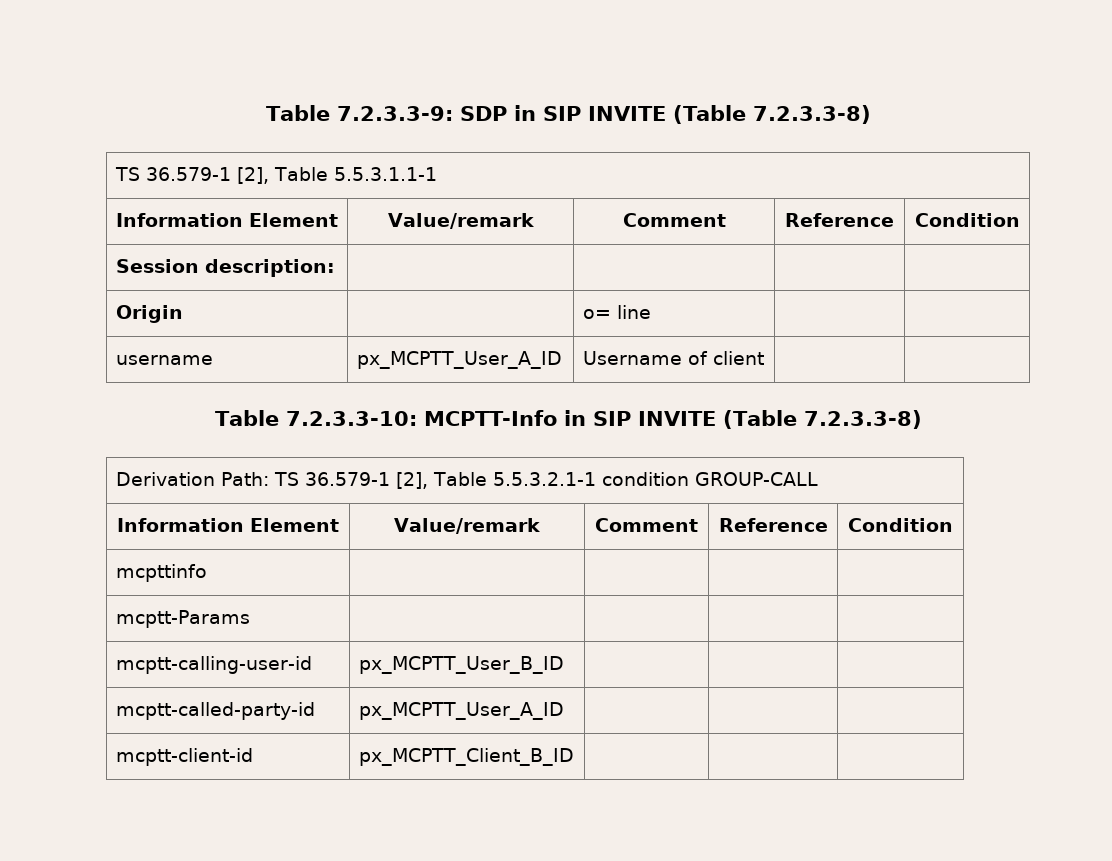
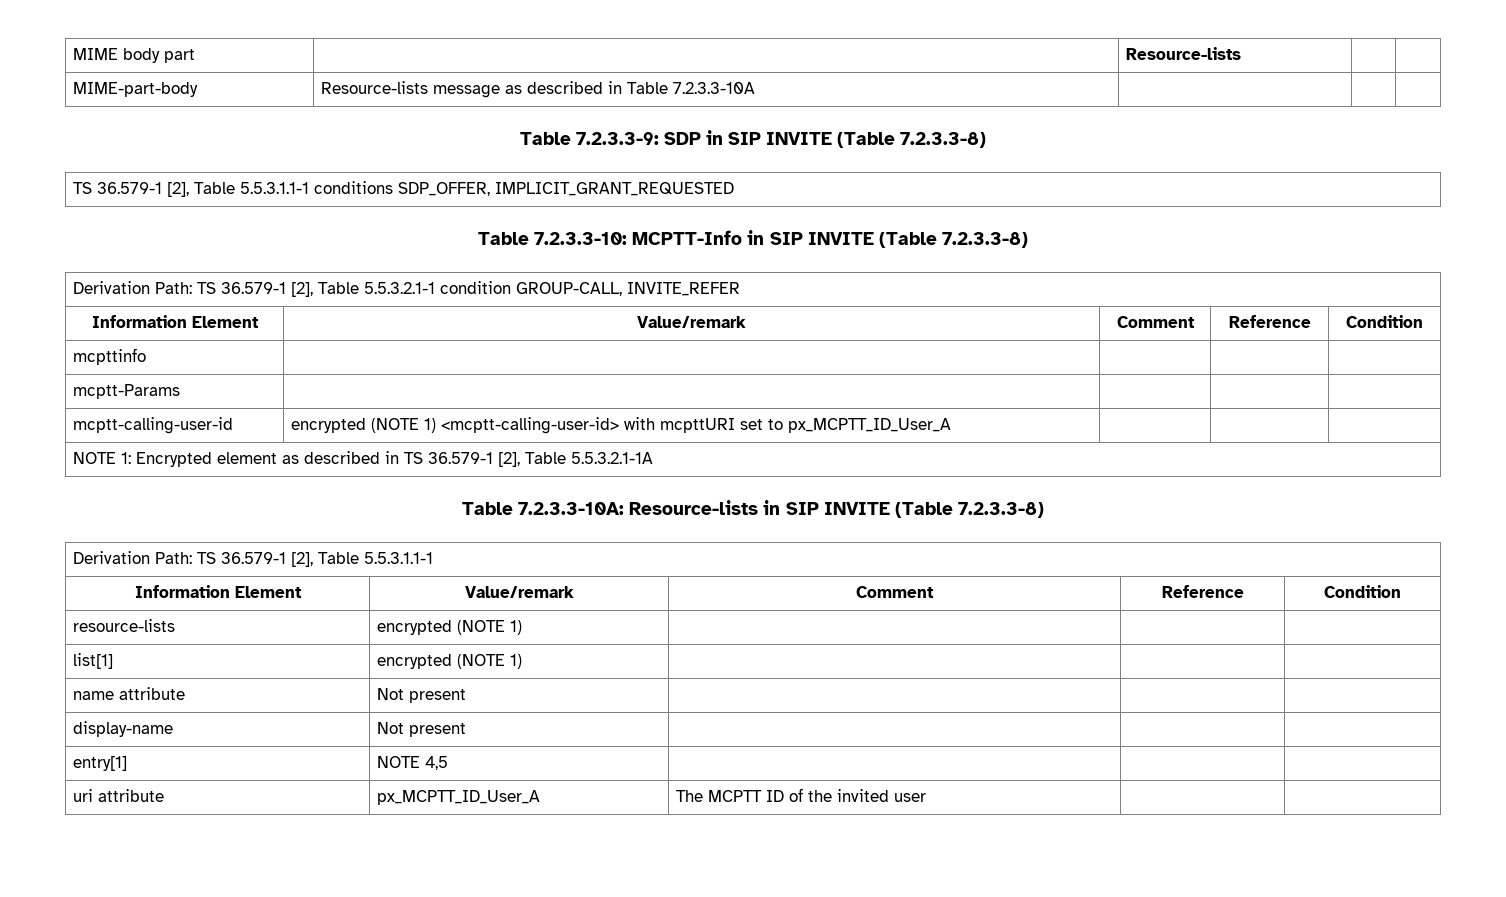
+ MIME body part | | Resource-lists | |
+ MIME-part-body | Resource-lists message as described in Table 7.2.3.3-10A | | |
- TS 36.579-1 [2], Table 5.5.3.1.1-1
- Information Element | Value/remark | Comment | Reference | Condition
- Session description: | | | |
- Origin | | o= line | |
- username | px_MCPTT_User_A_ID | Username of client | |
+ TS 36.579-1 [2], Table 5.5.3.1.1-1 conditions SDP_OFFER, IMPLICIT_GRANT_REQUESTED
- Derivation Path: TS 36.579-1 [2], Table 5.5.3.2.1-1 condition GROUP-CALL
+ Derivation Path: TS 36.579-1 [2], Table 5.5.3.2.1-1 condition GROUP-CALL, INVITE_REFER
- mcptt-calling-user-id | px_MCPTT_User_B_ID | | |
- mcptt-called-party-id | px_MCPTT_User_A_ID | | |
- mcptt-client-id | px_MCPTT_Client_B_ID | | |
+ mcptt-calling-user-id | encrypted (NOTE 1) <mcptt-calling-user-id> with mcpttURI set to px_MCPTT_ID_User_A | | |
+ NOTE 1: Encrypted element as described in TS 36.579-1 [2], Table 5.5.3.2.1-1A
+ Table 7.2.3.3-10A: Resource-lists in SIP INVITE (Table 7.2.3.3-8)
+ Derivation Path: TS 36.579-1 [2], Table 5.5.3.1.1-1
+ Information Element | Value/remark | Comment | Reference | Condition
+ resource-lists | encrypted (NOTE 1) | | |
+ list[1] | encrypted (NOTE 1) | | |
+ name attribute | Not present | | |
+ display-name | Not present | | |
+ entry[1] | NOTE 4,5 | | |
+ uri attribute | px_MCPTT_ID_User_A | The MCPTT ID of the invited user | |

